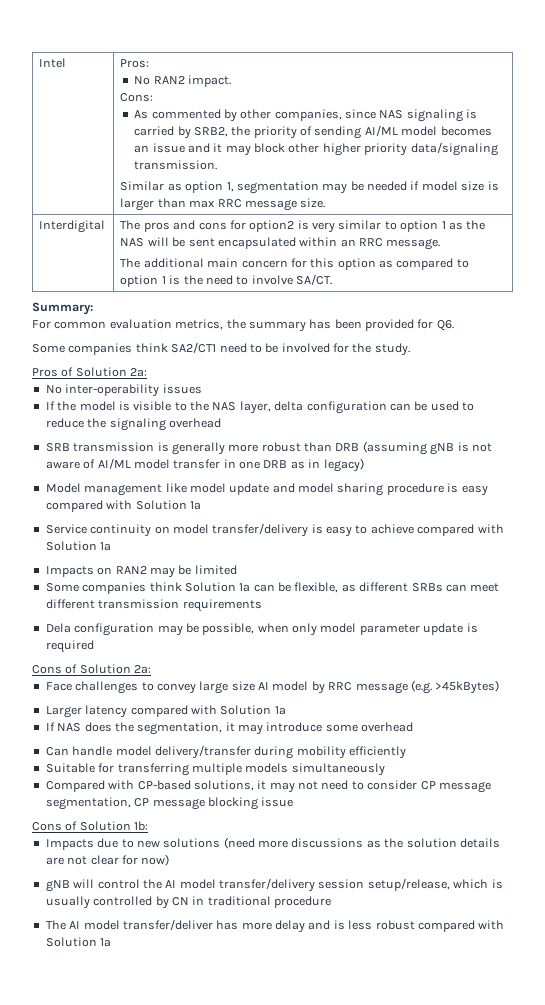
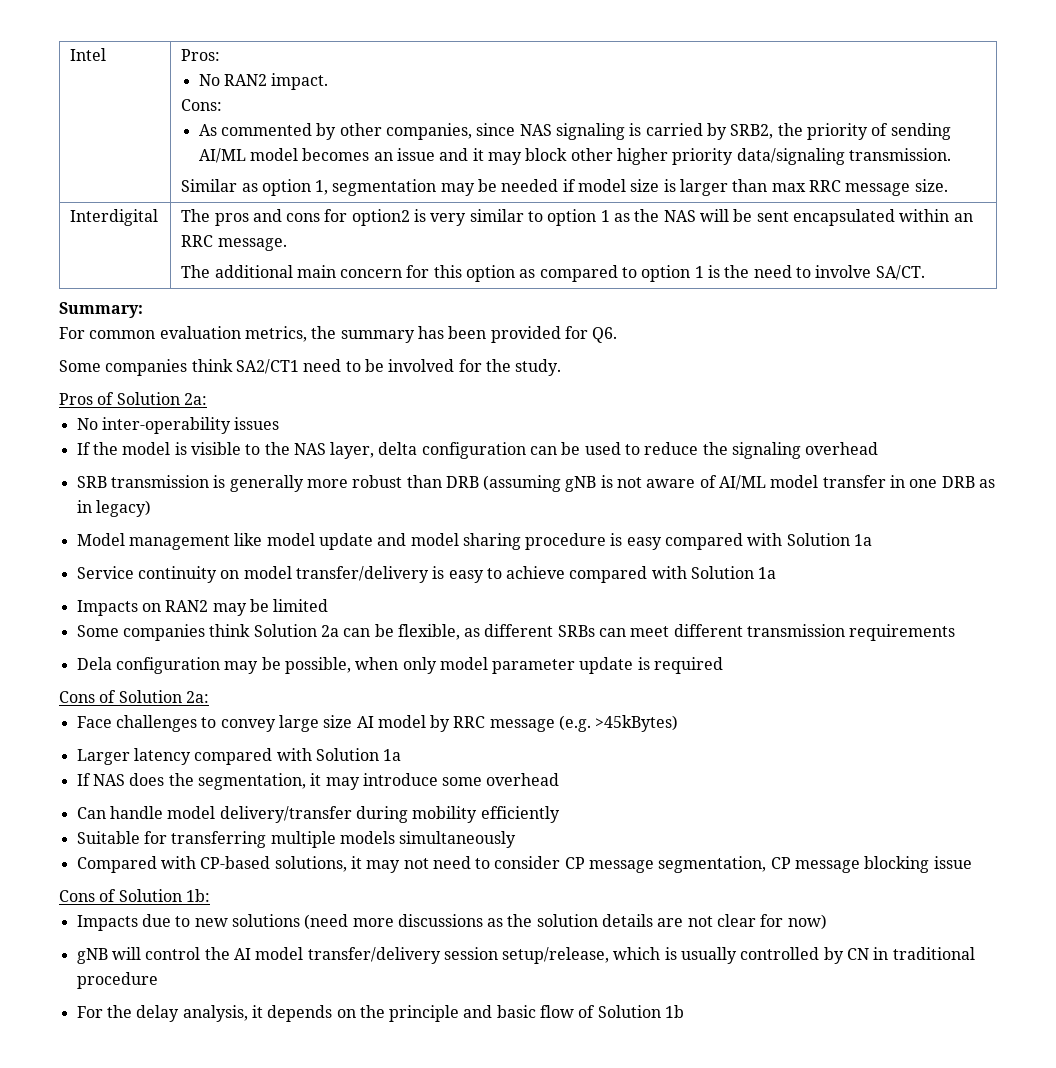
- Some companies think Solution 1a can be flexible, as different SRBs can meet different transmission requirements
+ Some companies think Solution 2a can be flexible, as different SRBs can meet different transmission requirements
- The AI model transfer/deliver has more delay and is less robust compared with Solution 1a
+ For the delay analysis, it depends on the principle and basic flow of Solution 1b

